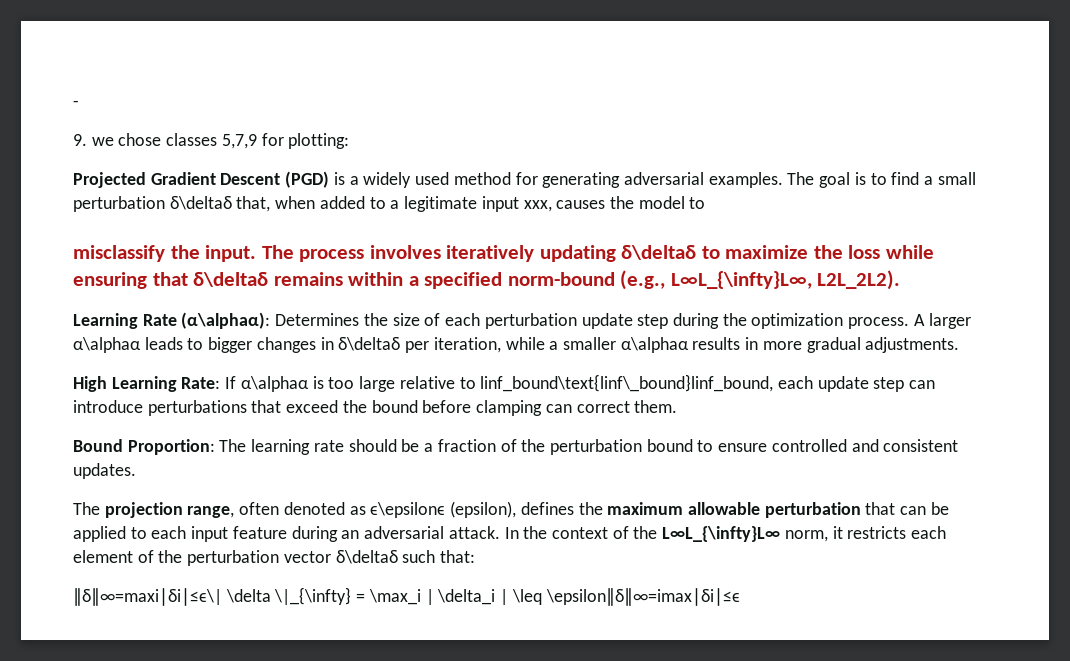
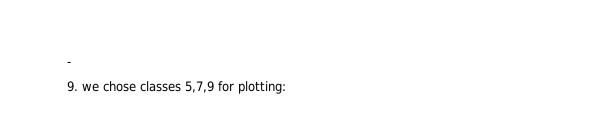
- Projected Gradient Descent (PGD) is a widely used method for generating adversarial examples. The goal is to find a small perturbation δ\deltaδ that, when added to a legitimate input xxx, causes the model to
- misclassify the input. The process involves iteratively updating δ\deltaδ to maximize the loss while ensuring that δ\deltaδ remains within a specified norm-bound (e.g., L∞L_{\infty}L∞, L2L_2L2).
- Learning Rate (α\alphaα): Determines the size of each perturbation update step during the optimization process. A larger α\alphaα leads to bigger changes in δ\deltaδ per iteration, while a smaller α\alphaα results in more gradual adjustments.
- High Learning Rate: If α\alphaα is too large relative to linf_bound\text{linf\_bound}linf_bound, each update step can introduce perturbations that exceed the bound before clamping can correct them.
- Bound Proportion: The learning rate should be a fraction of the perturbation bound to ensure controlled and consistent updates.
- The projection range, often denoted as ϵ\epsilonϵ (epsilon), defines the maximum allowable perturbation that can be applied to each input feature during an adversarial attack. In the context of the L∞L_{\infty}L∞ norm, it restricts each element of the perturbation vector δ\deltaδ such that:
- ∥δ∥∞=maxi∣δi∣≤ϵ\| \delta \|_{\infty} = \max_i | \delta_i | \leq \epsilon∥δ∥∞=imax∣δi∣≤ϵ

